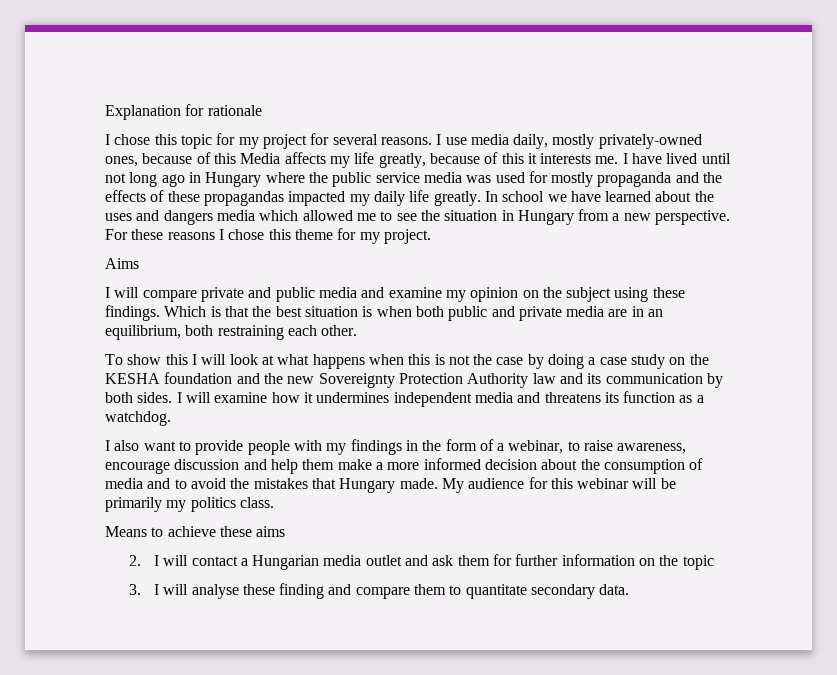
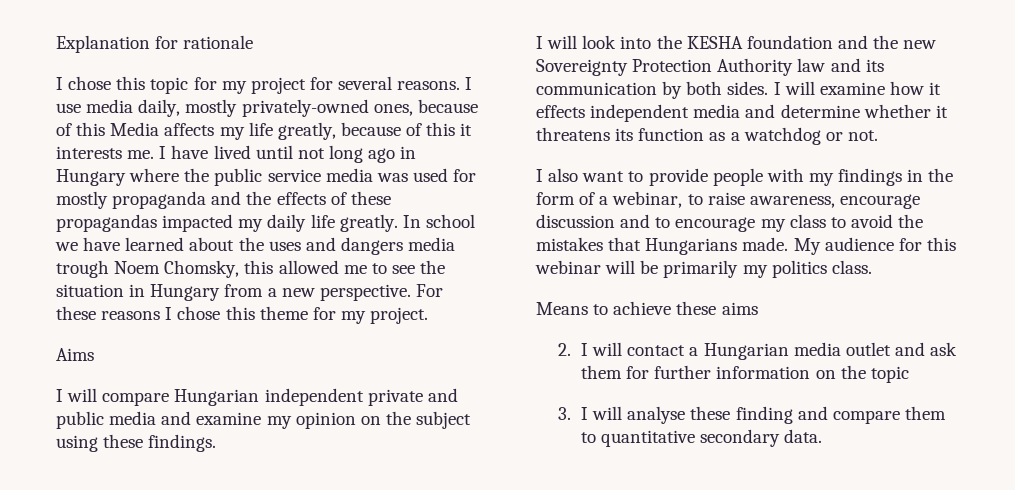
- In school we have learned about the uses and dangers media which allowed me to see the situation in Hungary from a new perspective.
+ In school we have learned about the uses and dangers media trough Noem Chomsky, this allowed me to see the situation in Hungary from a new perspective.
- I will compare private and public media and examine my opinion on the subject using these findings. Which is that the best situation is when both public and private media are in an equilibrium, both restraining each other.
- To show this I will look at what happens when this is not the case by doing a case study on the KESHA foundation and the new Sovereignty Protection Authority law and its communication by both sides.
+ I will compare Hungarian independent private and public media and examine my opinion on the subject using these findings.
+ I will look into the KESHA foundation and the new Sovereignty Protection Authority law and its communication by both sides.
- I will examine how it undermines independent media and threatens its function as a watchdog.
+ I will examine how it effects independent media and determine whether it threatens its function as a watchdog or not.
- I also want to provide people with my findings in the form of a webinar, to raise awareness, encourage discussion and help them make a more informed decision about the consumption of media and to avoid the mistakes that Hungary made.
+ I also want to provide people with my findings in the form of a webinar, to raise awareness, encourage discussion and to encourage my class to avoid the mistakes that Hungarians made.
- 3. I will analyse these finding and compare them to quantitate secondary data.
+ 3. I will analyse these finding and compare them to quantitative secondary data.

